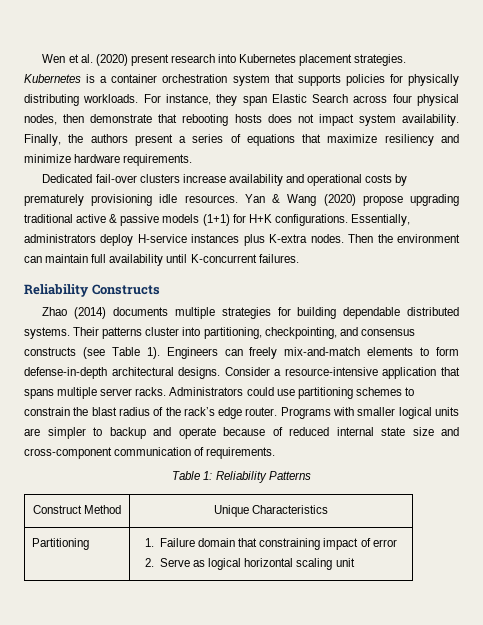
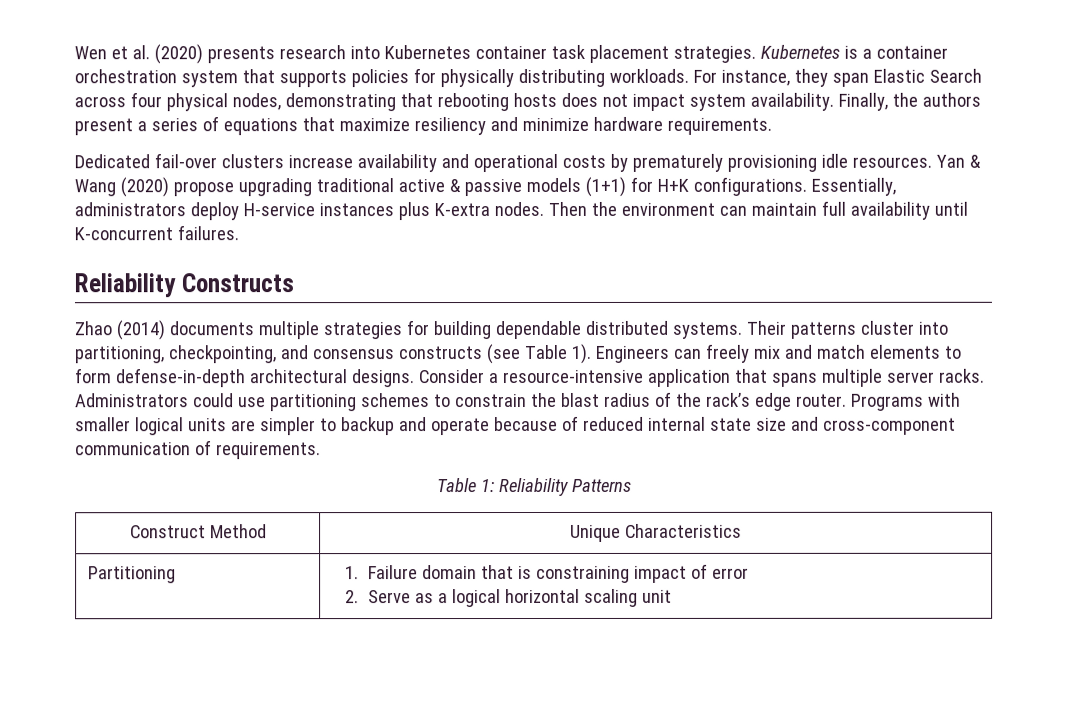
- Wen et al. (2020) present research into Kubernetes placement strategies.
+ Wen et al. (2020) presents research into Kubernetes container task placement strategies.
- For instance, they span Elastic Search across four physical nodes, then demonstrate that rebooting hosts does not impact system availability.
+ For instance, they span Elastic Search across four physical nodes, demonstrating that rebooting hosts does not impact system availability.
- Engineers can freely mix-and-match elements to form defense-in-depth architectural designs.
+ Engineers can freely mix and match elements to form defense-in-depth architectural designs.
- Partitioning | 1. Failure domain that constraining impact of error
- 2. Serve as logical horizontal scaling unit
+ Partitioning | 1. Failure domain that is constraining impact of error
+ 2. Serve as a logical horizontal scaling unit

